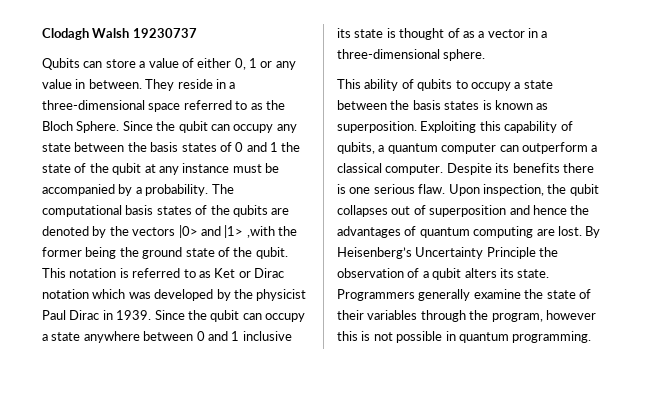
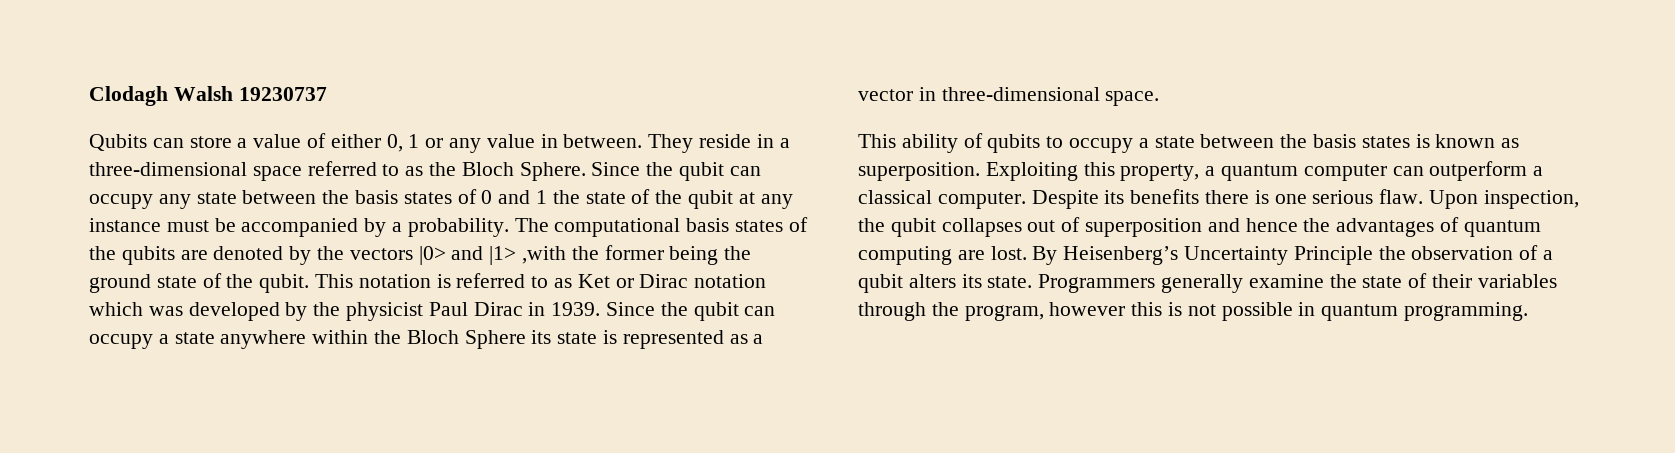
- Since the qubit can occupy a state anywhere between 0 and 1 inclusive its state is thought of as a vector in a three-dimensional sphere.
+ Since the qubit can occupy a state anywhere within the Bloch Sphere its state is represented as a vector in three-dimensional space.
- Exploiting this capability of qubits, a quantum computer can outperform a classical computer.
+ Exploiting this property, a quantum computer can outperform a classical computer.

